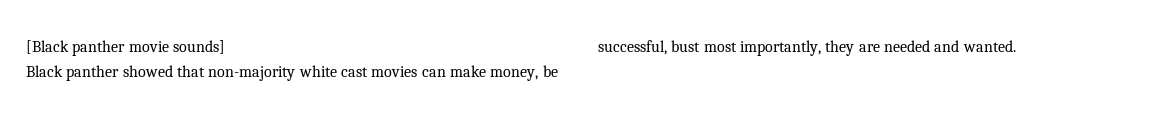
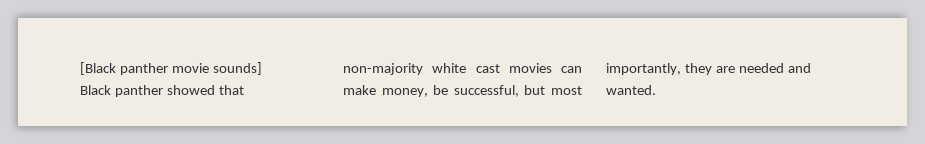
- Black panther showed that non-majority white cast movies can make money, be successful, bust most importantly, they are needed and wanted.
+ Black panther showed that non-majority white cast movies can make money, be successful, but most importantly, they are needed and wanted.

